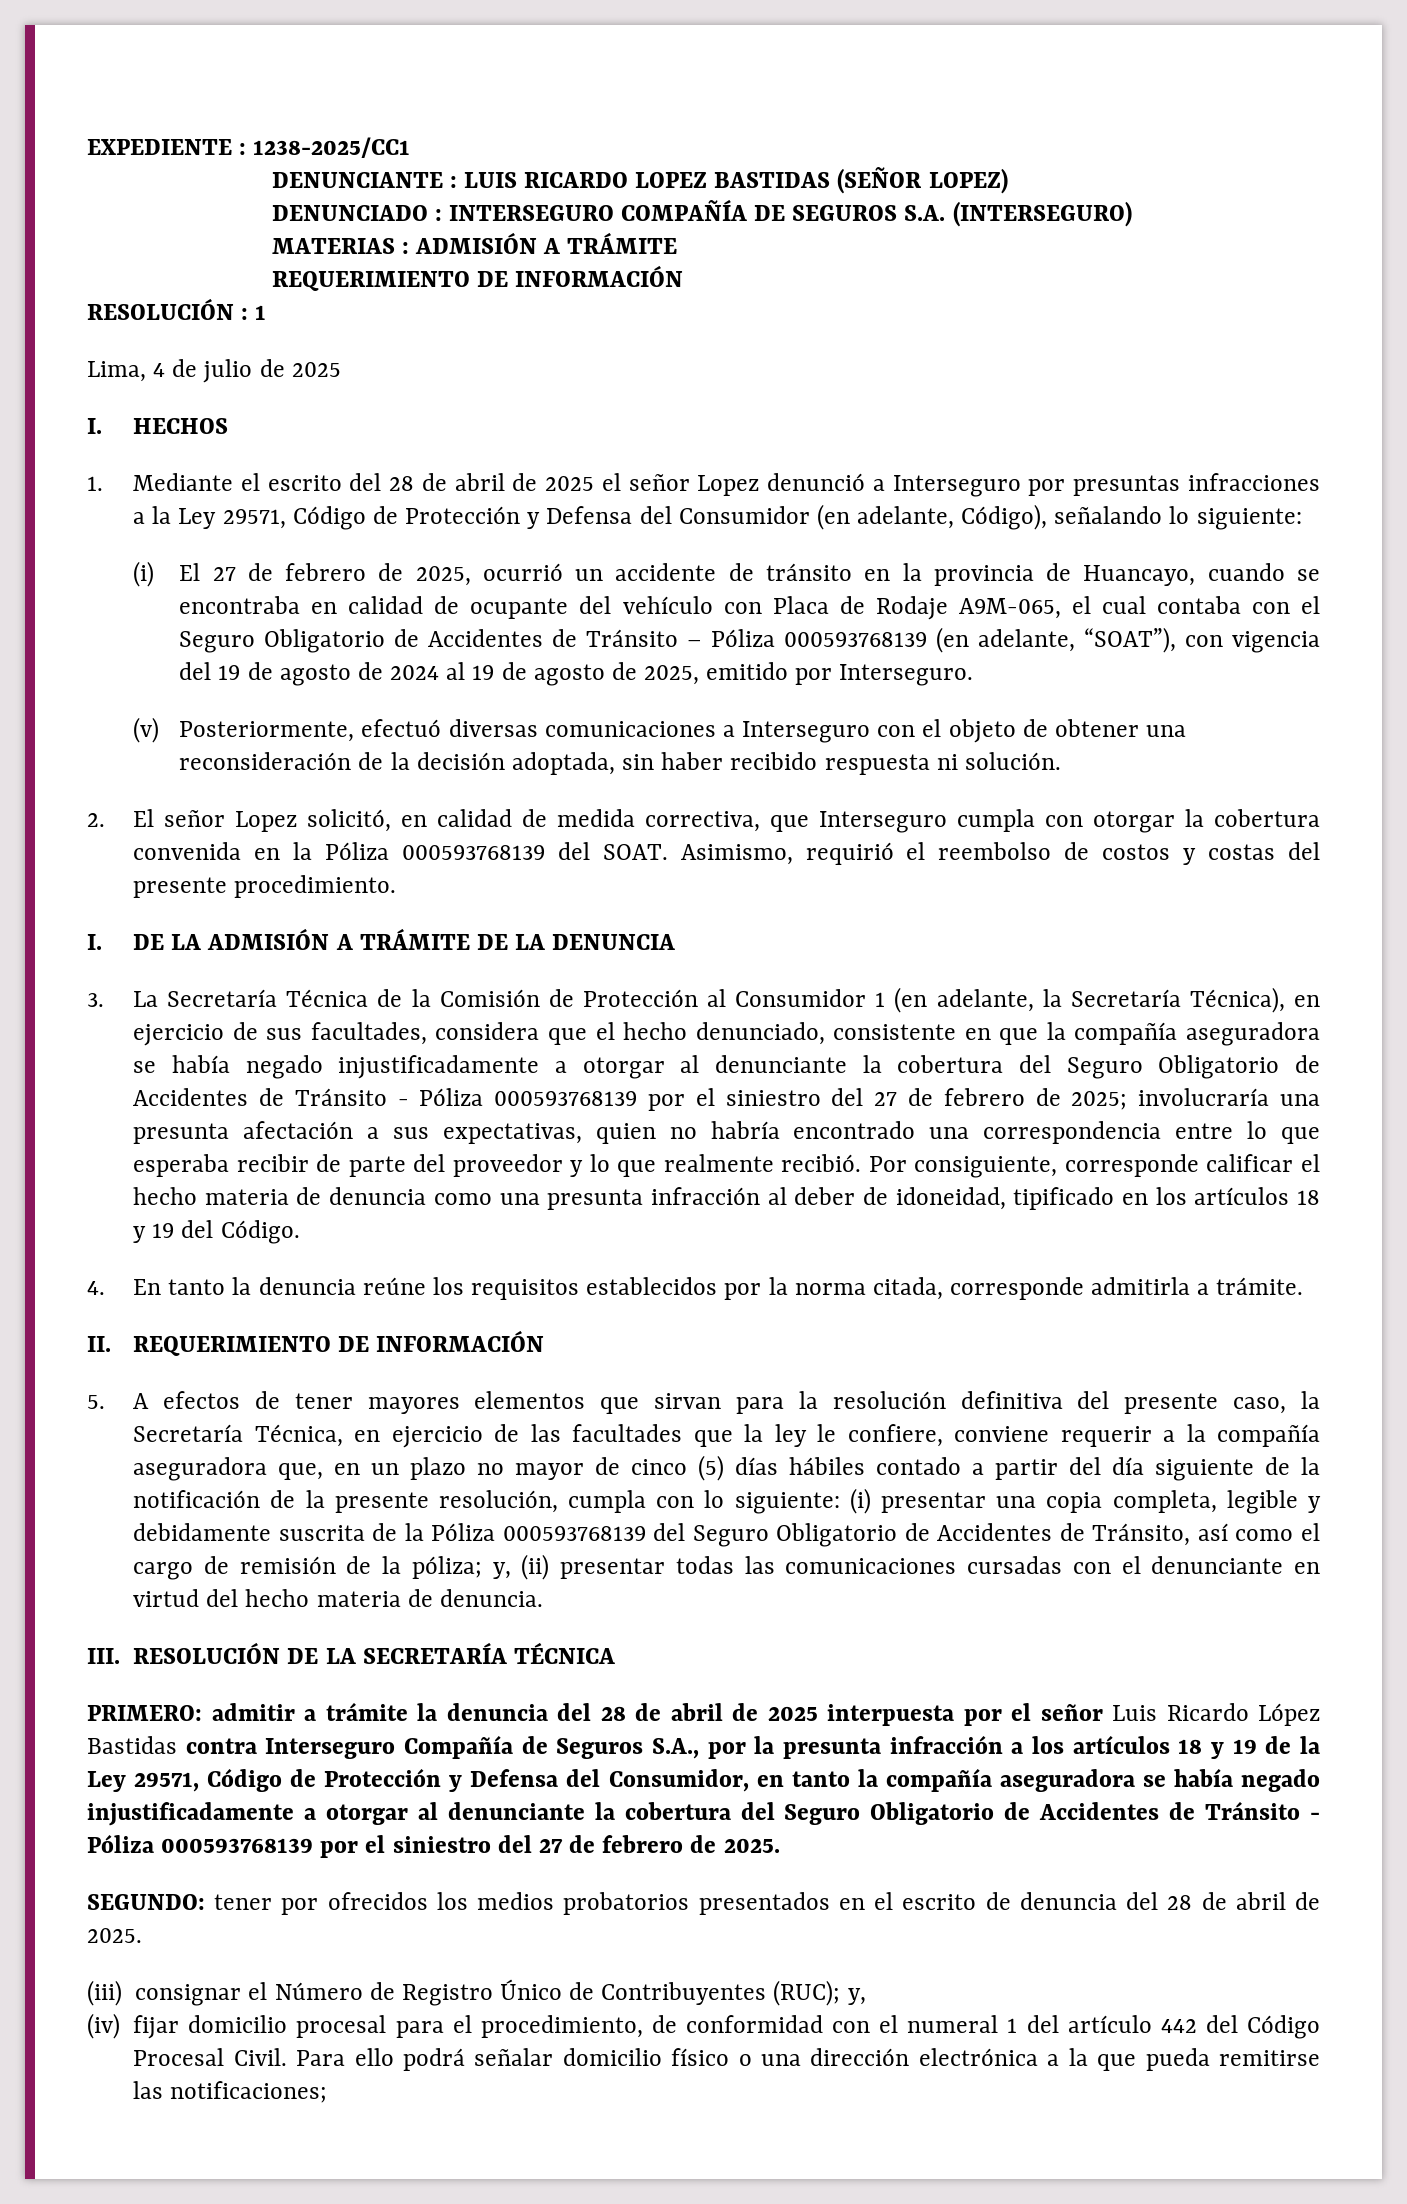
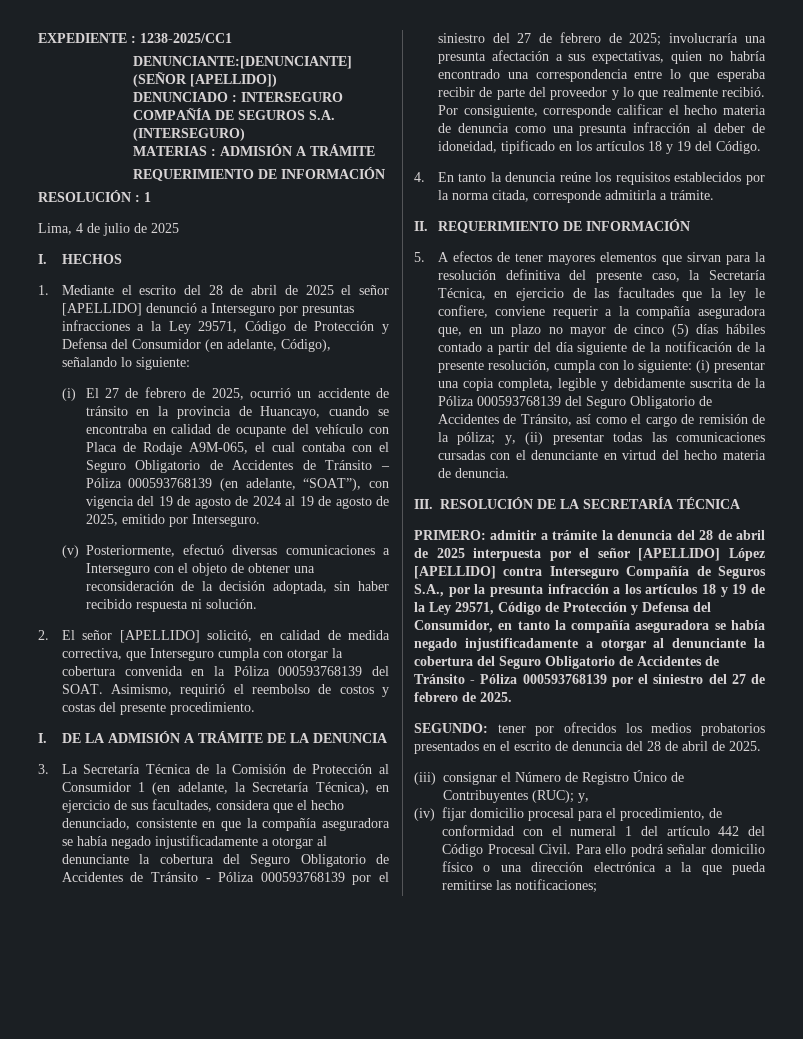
- DENUNCIANTE : LUIS RICARDO LOPEZ BASTIDAS (SEÑOR LOPEZ)
+ DENUNCIANTE:[DENUNCIANTE] (SEÑOR [APELLIDO])
- 1. Mediante el escrito del 28 de abril de 2025 el señor Lopez denunció a Interseguro por presuntas infracciones a la Ley 29571, Código de Protección y Defensa del Consumidor (en adelante, Código), señalando lo siguiente:
+ 1. Mediante el escrito del 28 de abril de 2025 el señor [APELLIDO] denunció a Interseguro por presuntas infracciones a la Ley 29571, Código de Protección y Defensa del Consumidor (en adelante, Código), señalando lo siguiente:
- 2. El señor Lopez solicitó, en calidad de medida correctiva, que Interseguro cumpla con otorgar la cobertura convenida en la Póliza 000593768139 del SOAT.
+ 2. El señor [APELLIDO] solicitó, en calidad de medida correctiva, que Interseguro cumpla con otorgar la cobertura convenida en la Póliza 000593768139 del SOAT.
- admitir a trámite la denuncia del 28 de abril de 2025 interpuesta por el señor Luis Ricardo López Bastidas contra Interseguro Compañía de Seguros S.A., por la presunta infracción a los artículos 18 y 19 de la Ley 29571, Código de Protección y Defensa del Consumidor, en tanto la compañía aseguradora se había negado injustificadamente a otorgar al denunciante la cobertura del Seguro Obligatorio de Accidentes de Tránsito - Póliza 000593768139 por el siniestro del 27 de febrero de 2025.
+ admitir a trámite la denuncia del 28 de abril de 2025 interpuesta por el señor [APELLIDO] López [APELLIDO] contra Interseguro Compañía de Seguros S.A., por la presunta infracción a los artículos 18 y 19 de la Ley 29571, Código de Protección y Defensa del Consumidor, en tanto la compañía aseguradora se había negado injustificadamente a otorgar al denunciante la cobertura del Seguro Obligatorio de Accidentes de Tránsito - Póliza 000593768139 por el siniestro del 27 de febrero de 2025.

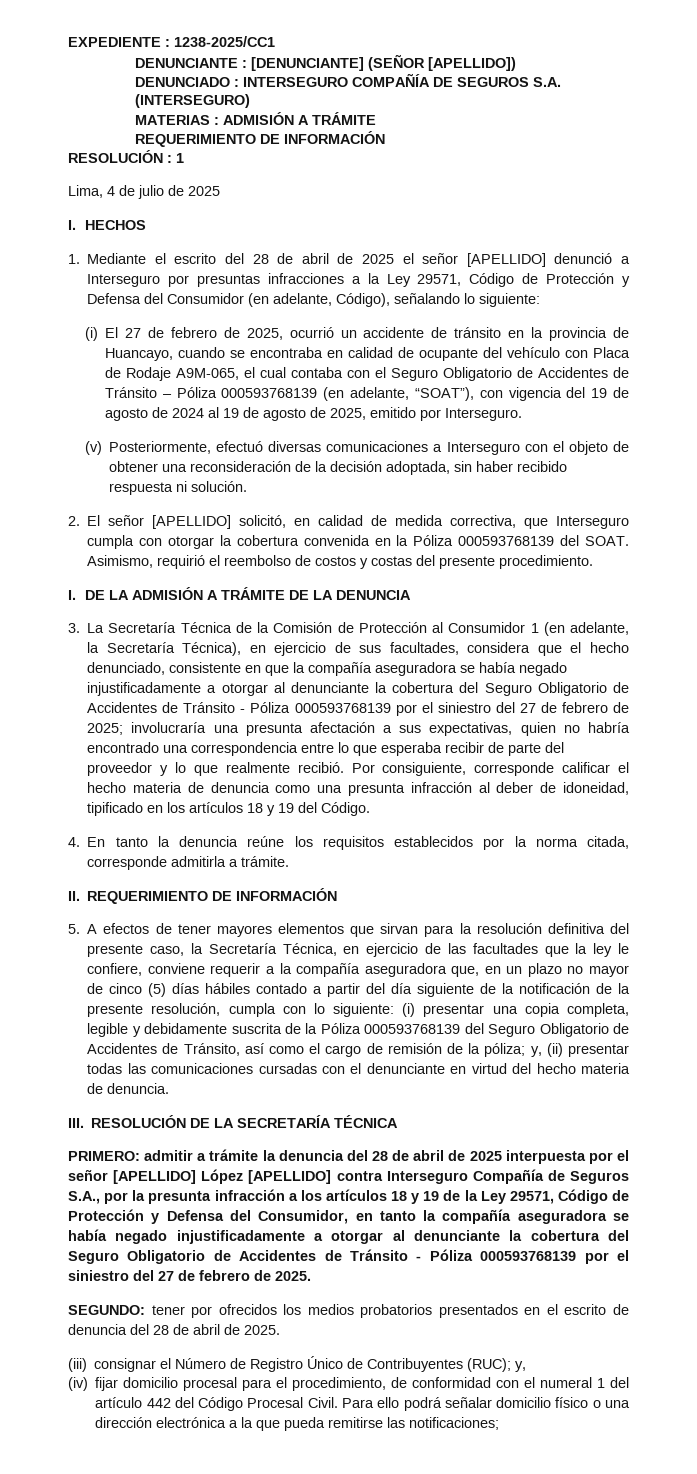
- DENUNCIANTE:[DENUNCIANTE] (SEÑOR [APELLIDO])
+ DENUNCIANTE : [DENUNCIANTE] (SEÑOR [APELLIDO])

